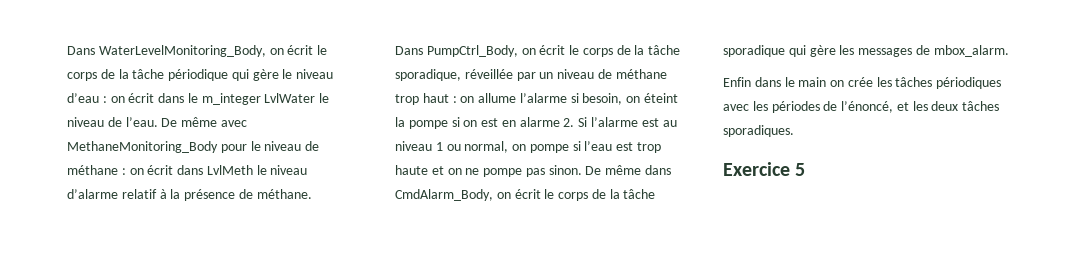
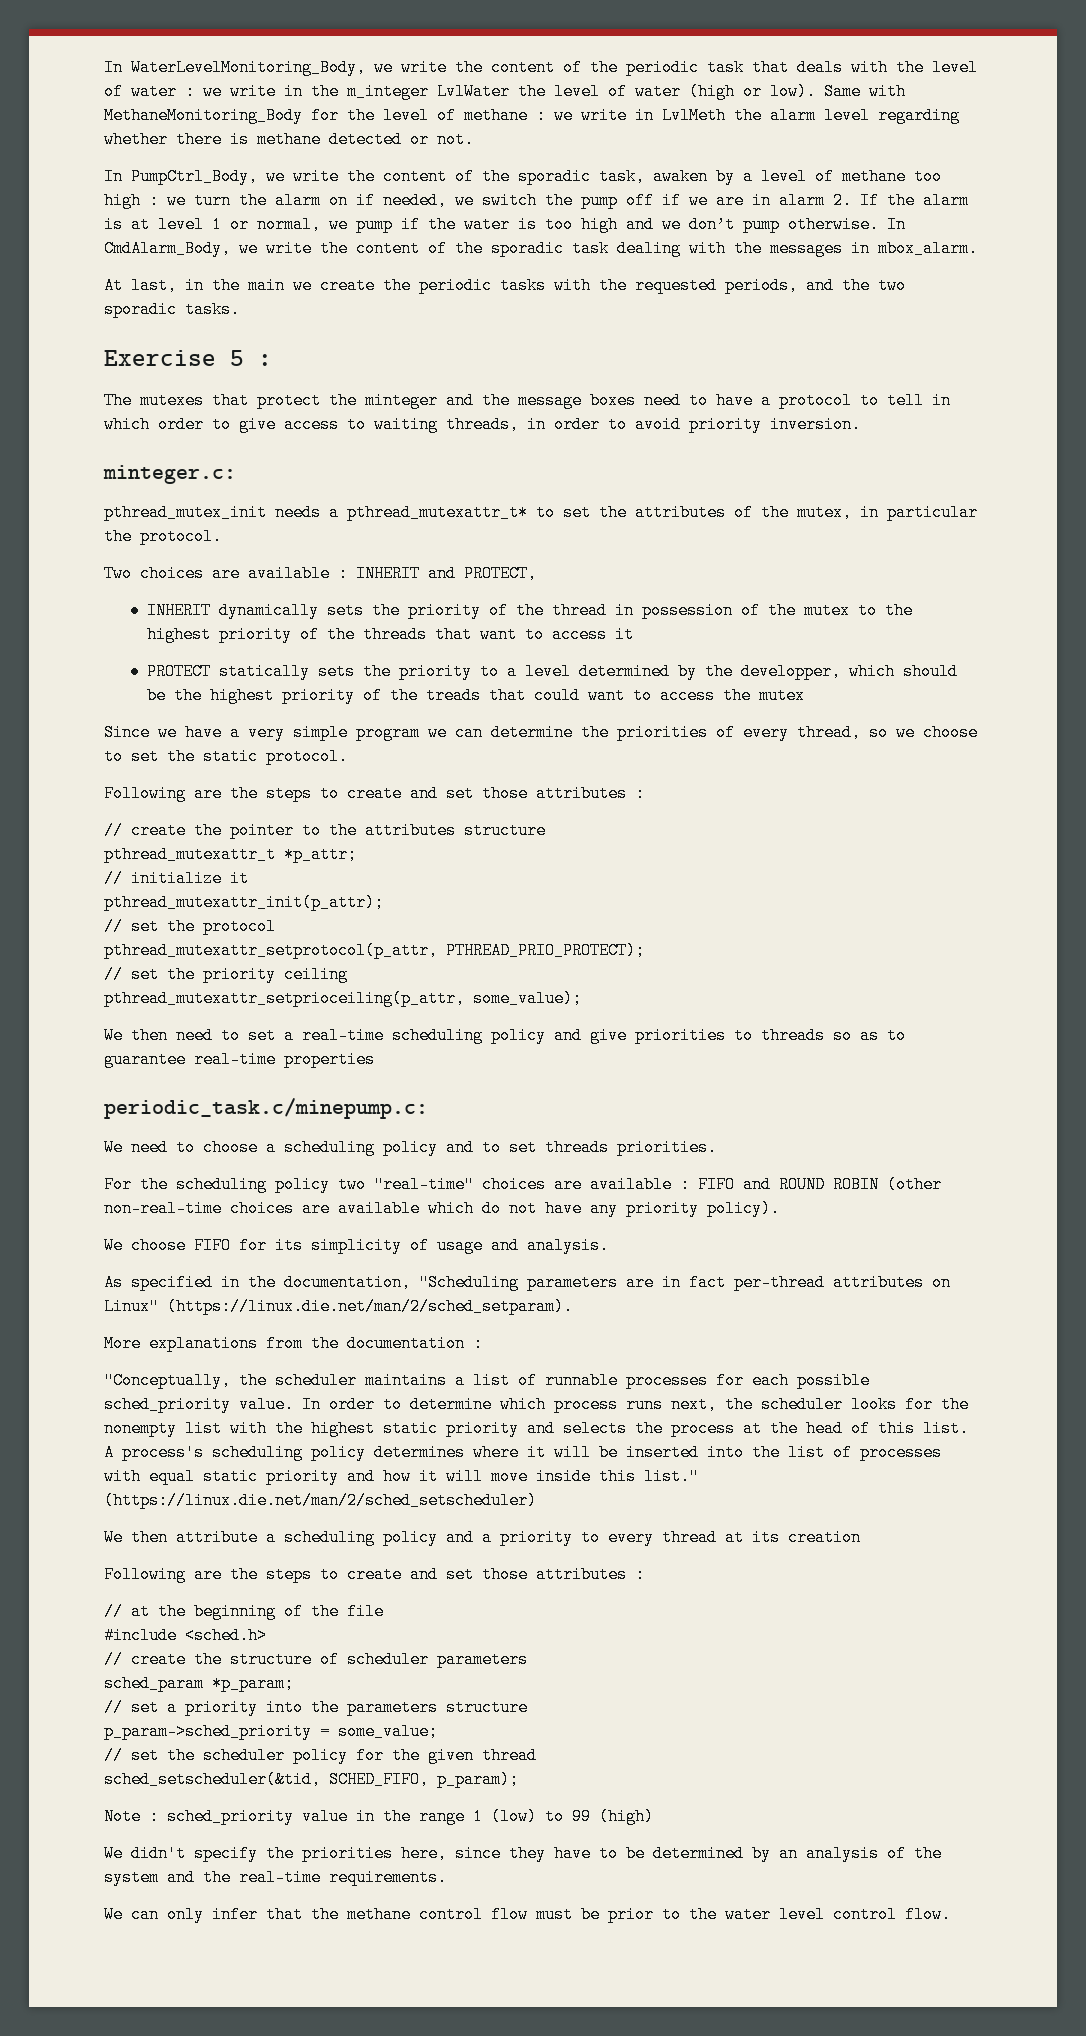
- Dans WaterLevelMonitoring_Body, on écrit le corps de la tâche périodique qui gère le niveau d’eau : on écrit dans le m_integer LvlWater le niveau de l’eau. De même avec MethaneMonitoring_Body pour le niveau de méthane : on écrit dans LvlMeth le niveau d’alarme relatif à la présence de méthane.
- Dans PumpCtrl_Body, on écrit le corps de la tâche sporadique, réveillée par un niveau de méthane trop haut : on allume l’alarme si besoin, on éteint la pompe si on est en alarme 2. Si l’alarme est au niveau 1 ou normal, on pompe si l’eau est trop haute et on ne pompe pas sinon. De même dans CmdAlarm_Body, on écrit le corps de la tâche sporadique qui gère les messages de mbox_alarm.
- Enfin dans le main on crée les tâches périodiques avec les périodes de l’énoncé, et les deux tâches sporadiques.
- Exercice 5
+ In WaterLevelMonitoring_Body, we write the content of the periodic task that deals with the level of water : we write in the m_integer LvlWater the level of water (high or low). Same with MethaneMonitoring_Body for the level of methane : we write in LvlMeth the alarm level regarding whether there is methane detected or not.
+ In PumpCtrl_Body, we write the content of the sporadic task, awaken by a level of methane too high : we turn the alarm on if needed, we switch the pump off if we are in alarm 2. If the alarm is at level 1 or normal, we pump if the water is too high and we don’t pump otherwise. In CmdAlarm_Body, we write the content of the sporadic task dealing with the messages in mbox_alarm.
+ At last, in the main we create the periodic tasks with the requested periods, and the two sporadic tasks.
+ Exercise 5 :
+ The mutexes that protect the minteger and the message boxes need to have a protocol to tell in which order to give access to waiting threads, in order to avoid priority inversion.
+ minteger.c:
+ pthread_mutex_init needs a pthread_mutexattr_t* to set the attributes of the mutex, in particular the protocol.
+ Two choices are available : INHERIT and PROTECT,
+ INHERIT dynamically sets the priority of the thread in possession of the mutex to the highest priority of the threads that want to access it
+ PROTECT statically sets the priority to a level determined by the developper, which should be the highest priority of the treads that could want to access the mutex
+ Since we have a very simple program we can determine the priorities of every thread, so we choose to set the static protocol.
+ Following are the steps to create and set those attributes :
+ // create the pointer to the attributes structure
+ pthread_mutexattr_t *p_attr;
+ // initialize it
+ pthread_mutexattr_init(p_attr);
+ // set the protocol
+ pthread_mutexattr_setprotocol(p_attr, PTHREAD_PRIO_PROTECT);
+ // set the priority ceiling
+ pthread_mutexattr_setprioceiling(p_attr, some_value);
+ We then need to set a real-time scheduling policy and give priorities to threads so as to guarantee real-time properties
+ periodic_task.c/minepump.c:
+ We need to choose a scheduling policy and to set threads priorities.
+ For the scheduling policy two "real-time" choices are available : FIFO and ROUND ROBIN (other non-real-time choices are available which do not have any priority policy).
+ We choose FIFO for its simplicity of usage and analysis.
+ As specified in the documentation, "Scheduling parameters are in fact per-thread attributes on Linux" (https://linux.die.net/man/2/sched_setparam).
+ More explanations from the documentation :
+ "Conceptually, the scheduler maintains a list of runnable processes for each possible sched_priority value. In order to determine which process runs next, the scheduler looks for the nonempty list with the highest static priority and selects the process at the head of this list. A process's scheduling policy determines where it will be inserted into the list of processes with equal static priority and how it will move inside this list." (https://linux.die.net/man/2/sched_setscheduler)
+ We then attribute a scheduling policy and a priority to every thread at its creation
+ Following are the steps to create and set those attributes :
+ // at the beginning of the file
+ #include <sched.h>
+ // create the structure of scheduler parameters
+ sched_param *p_param;
+ // set a priority into the parameters structure
+ p_param->sched_priority = some_value;
+ // set the scheduler policy for the given thread
+ sched_setscheduler(&tid, SCHED_FIFO, p_param);
+ Note : sched_priority value in the range 1 (low) to 99 (high)
+ We didn't specify the priorities here, since they have to be determined by an analysis of the system and the real-time requirements.
+ We can only infer that the methane control flow must be prior to the water level control flow.

